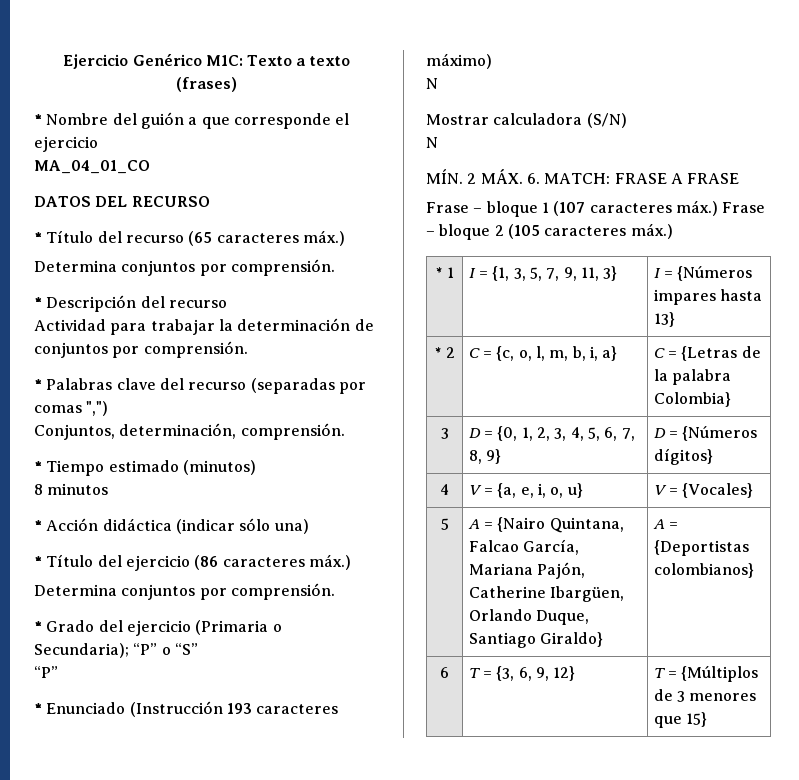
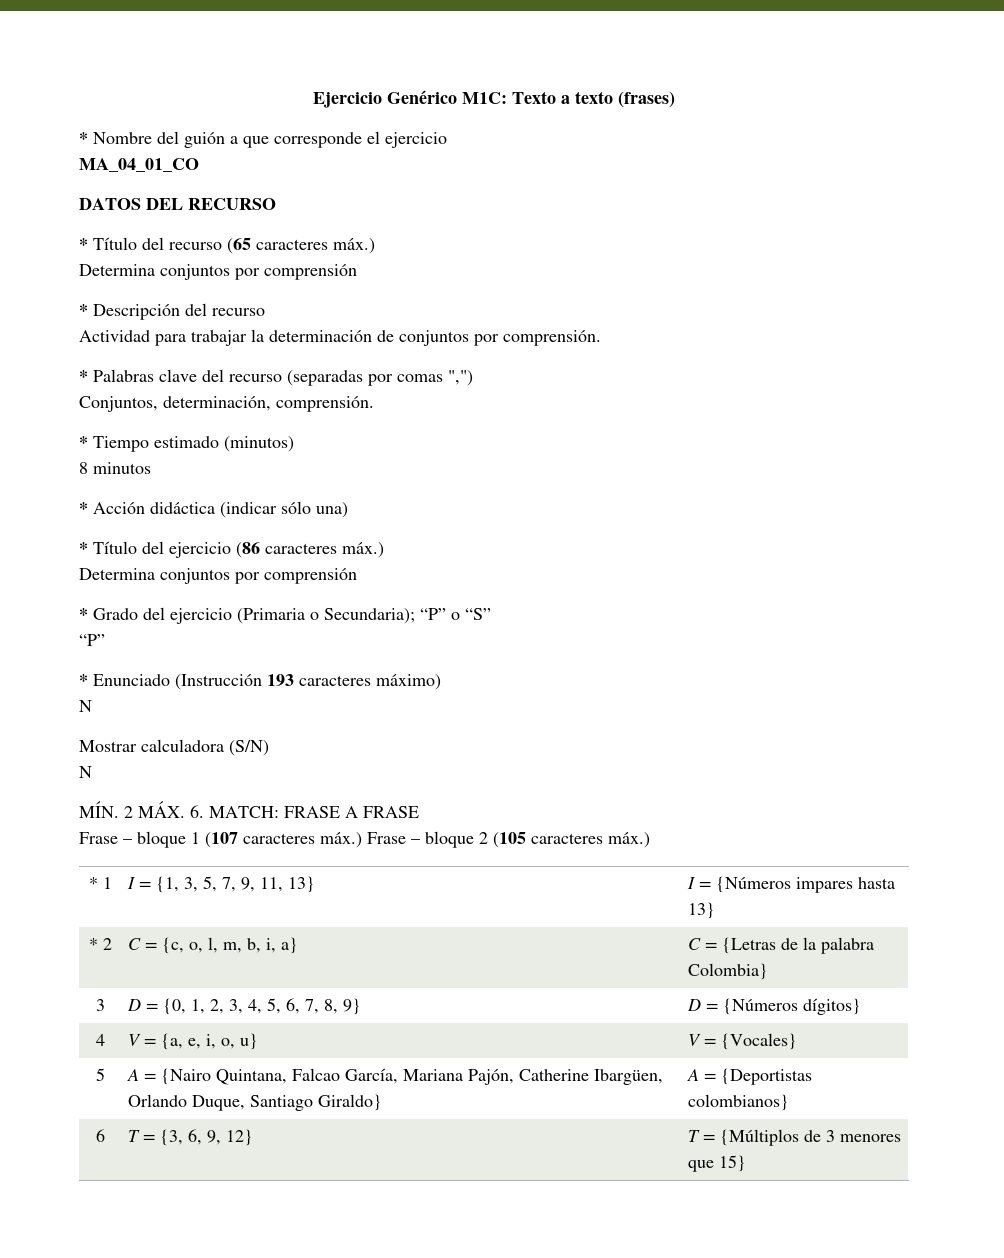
  * Título del recurso (65 caracteres máx.)
- Determina conjuntos por comprensión.
+ Determina conjuntos por comprensión
  * Título del ejercicio (86 caracteres máx.)
- Determina conjuntos por comprensión.
+ Determina conjuntos por comprensión
- * 1 | I = {1, 3, 5, 7, 9, 11, 3} | I = {Números impares hasta 13}
+ * 1 | I = {1, 3, 5, 7, 9, 11, 13} | I = {Números impares hasta 13}

